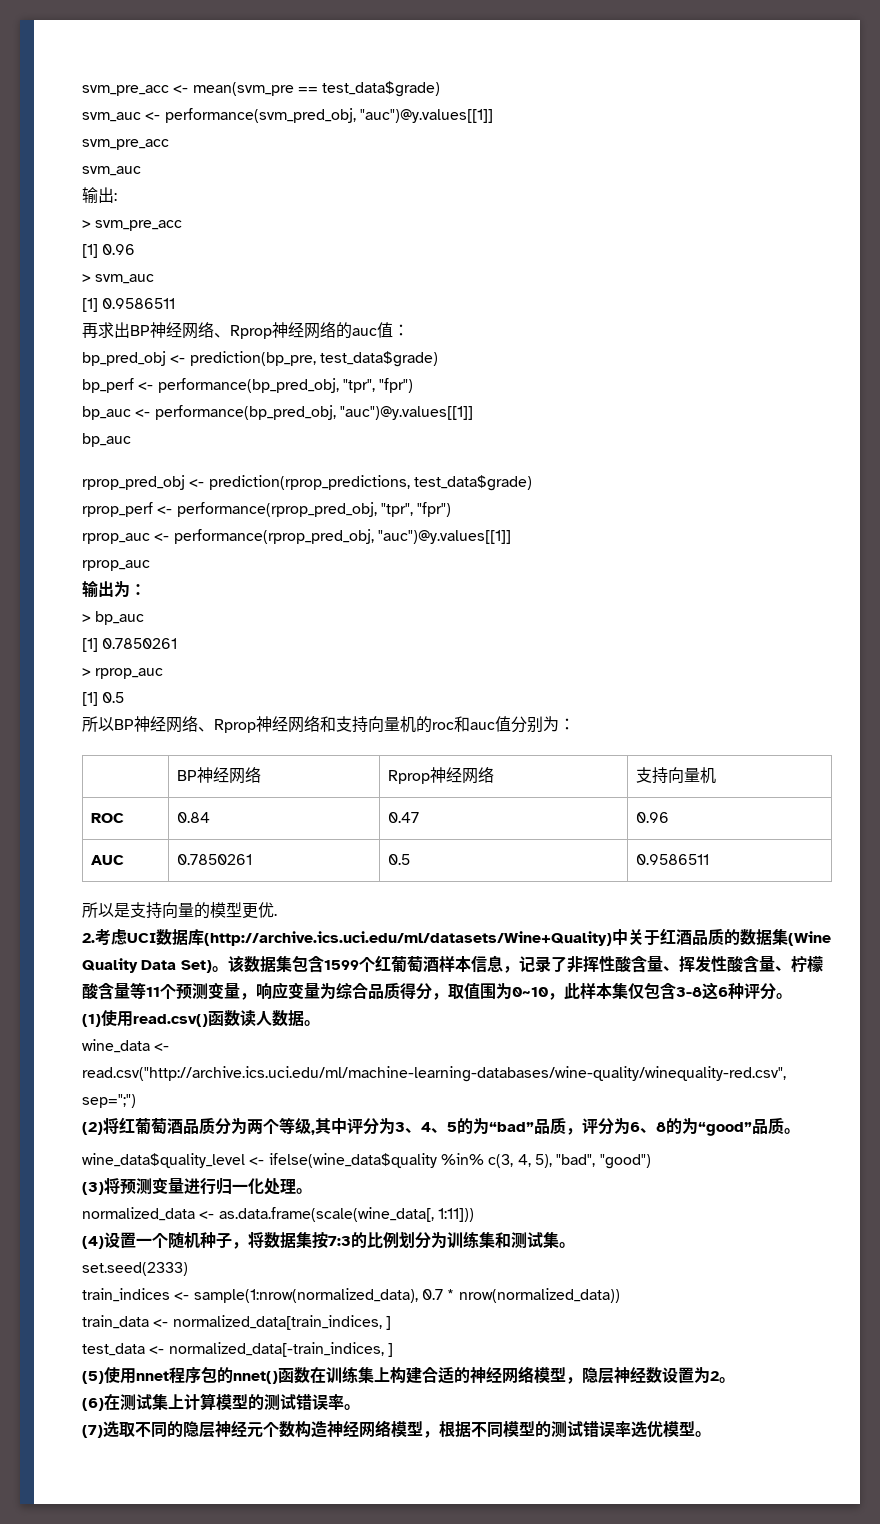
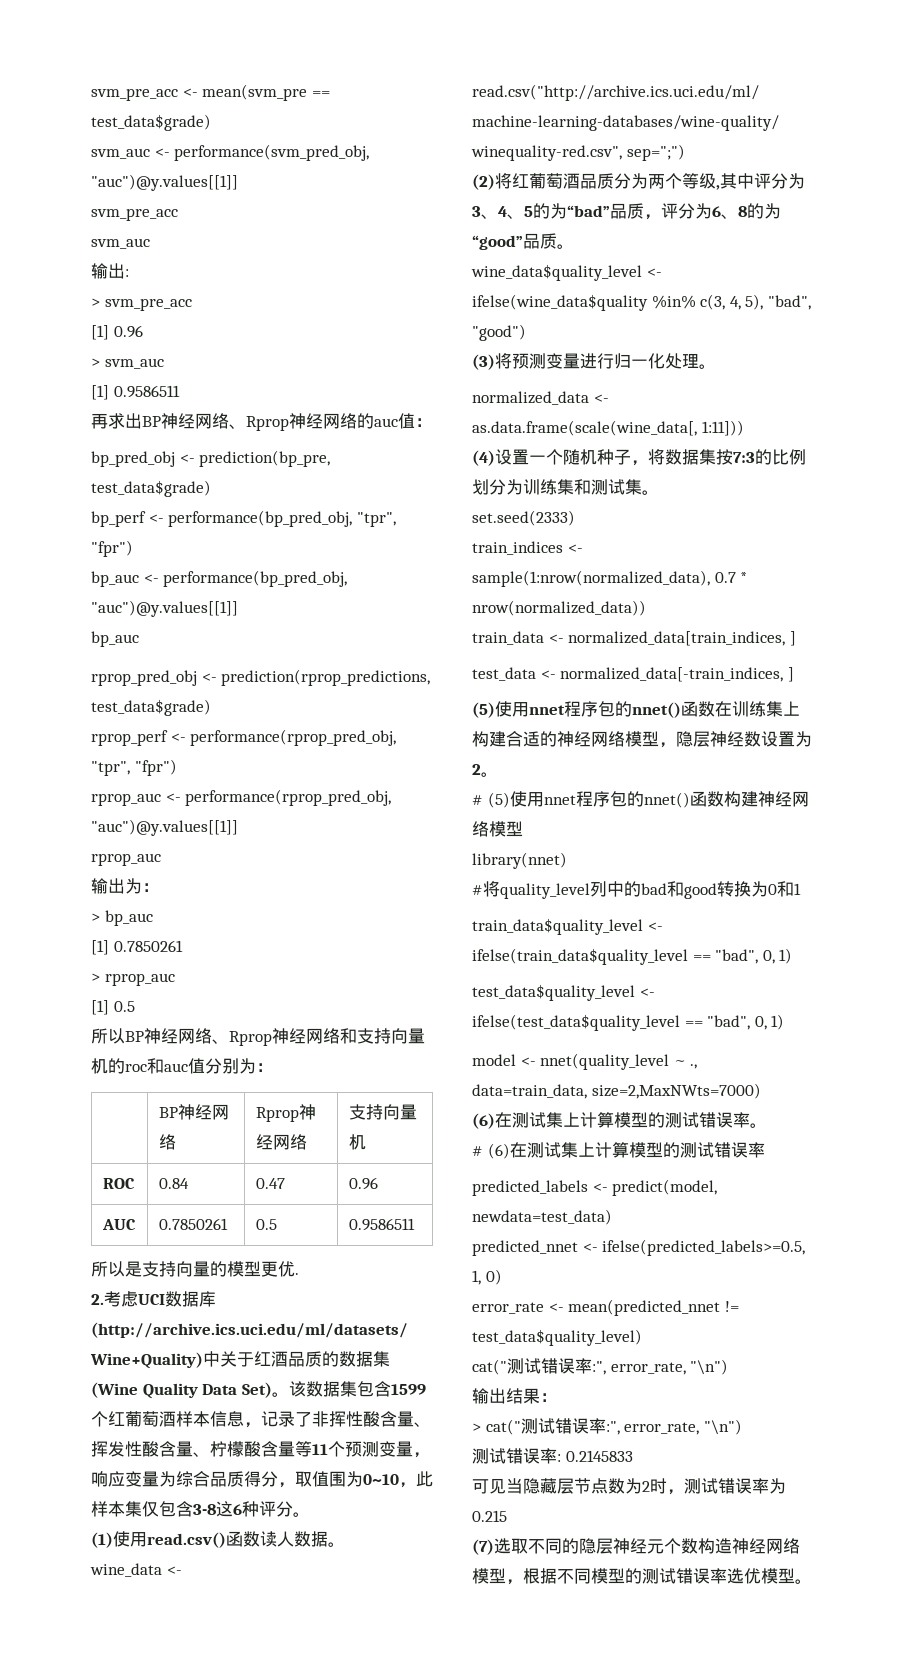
+ # (5)使用nnet程序包的nnet()函数构建神经网络模型
+ library(nnet)
+ #将quality_level列中的bad和good转换为0和1
+ train_data$quality_level <- ifelse(train_data$quality_level == "bad", 0, 1)
+ test_data$quality_level <- ifelse(test_data$quality_level == "bad", 0, 1)
+ model <- nnet(quality_level ~ ., data=train_data, size=2,MaxNWts=7000)
+ # (6)在测试集上计算模型的测试错误率
+ predicted_labels <- predict(model, newdata=test_data)
+ predicted_nnet <- ifelse(predicted_labels>=0.5, 1, 0)
+ error_rate <- mean(predicted_nnet != test_data$quality_level)
+ cat("测试错误率:", error_rate, "\n")
+ 输出结果：
+ > cat("测试错误率:", error_rate, "\n")
+ 测试错误率: 0.2145833
+ 可见当隐藏层节点数为2时，测试错误率为0.215

